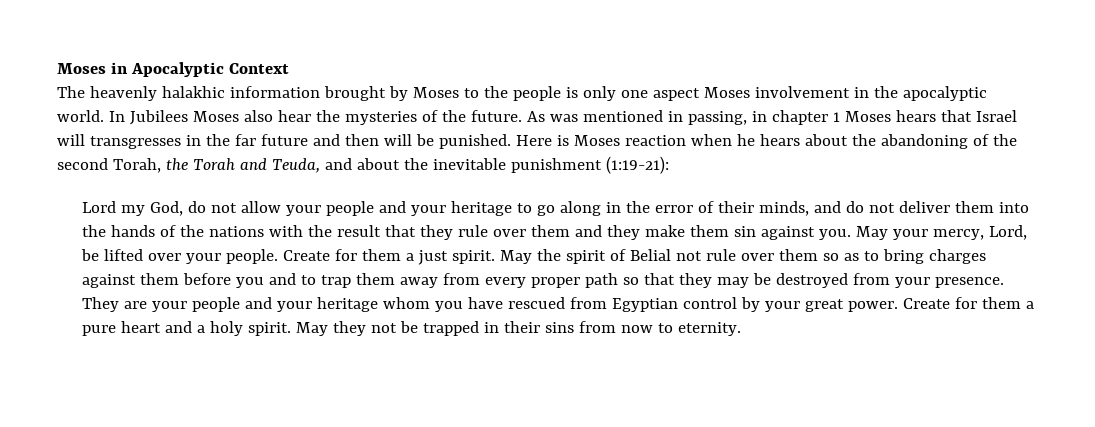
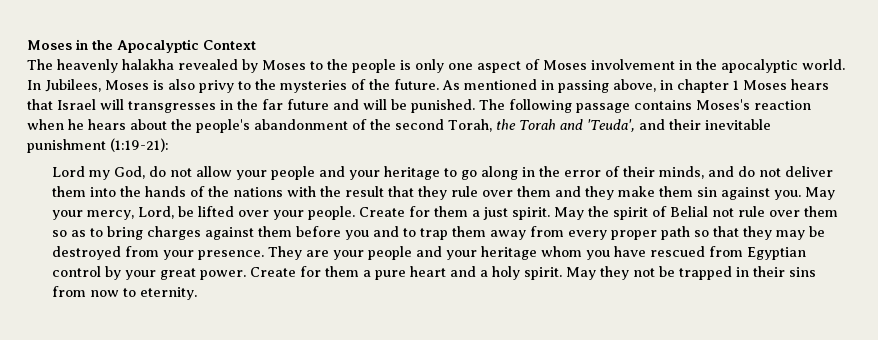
- Moses in Apocalyptic Context
+ Moses in the Apocalyptic Context
- The heavenly halakhic information brought by Moses to the people is only one aspect Moses involvement in the apocalyptic world.
+ The heavenly halakha revealed by Moses to the people is only one aspect of Moses involvement in the apocalyptic world.
- In Jubilees Moses also hear the mysteries of the future.
+ In Jubilees, Moses is also privy to the mysteries of the future.
- As was mentioned in passing, in chapter 1 Moses hears that Israel will transgresses in the far future and then will be punished.
+ As mentioned in passing above, in chapter 1 Moses hears that Israel will transgresses in the far future and will be punished.
- Here is Moses reaction when he hears about the abandoning of the second Torah, the Torah and Teuda, and about the inevitable punishment (1:19-21):
+ The following passage contains Moses's reaction when he hears about the people's abandonment of the second Torah, the Torah and 'Teuda', and their inevitable punishment (1:19-21):

